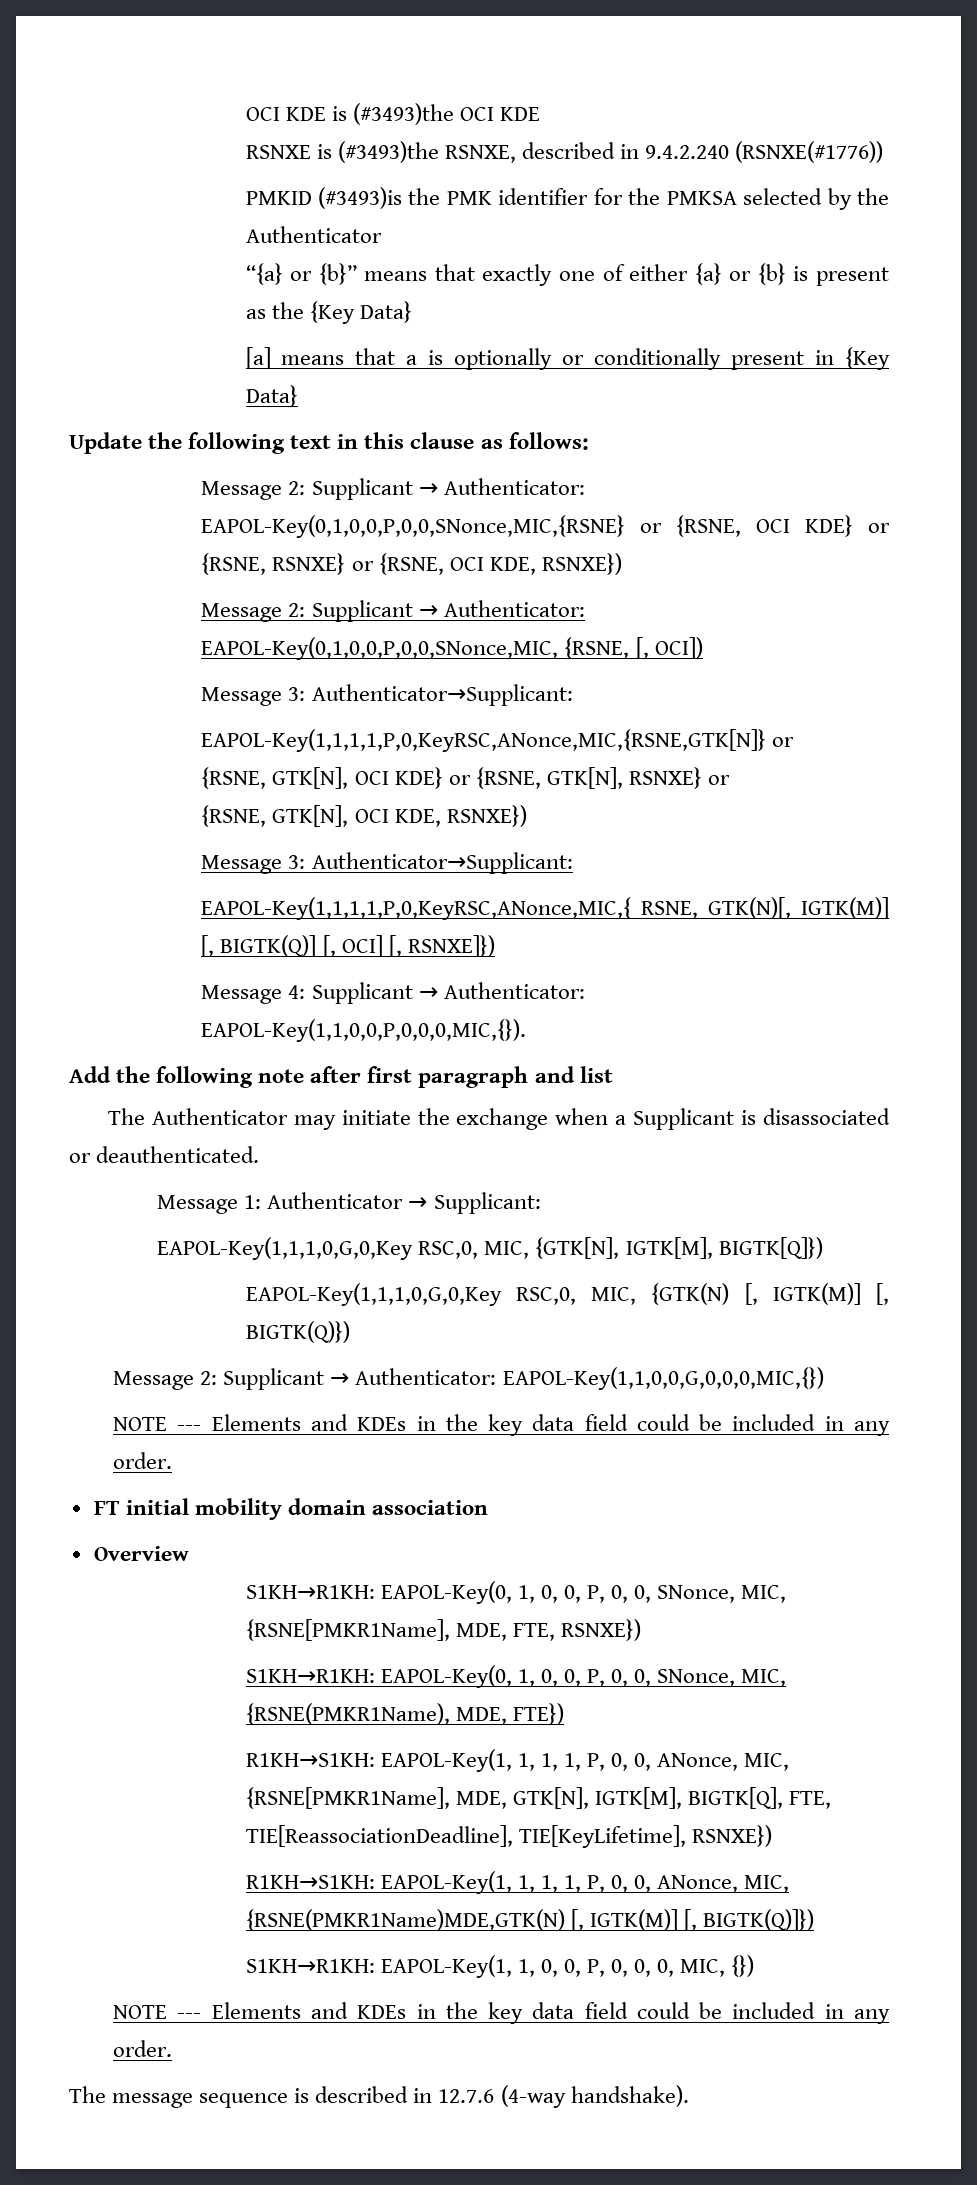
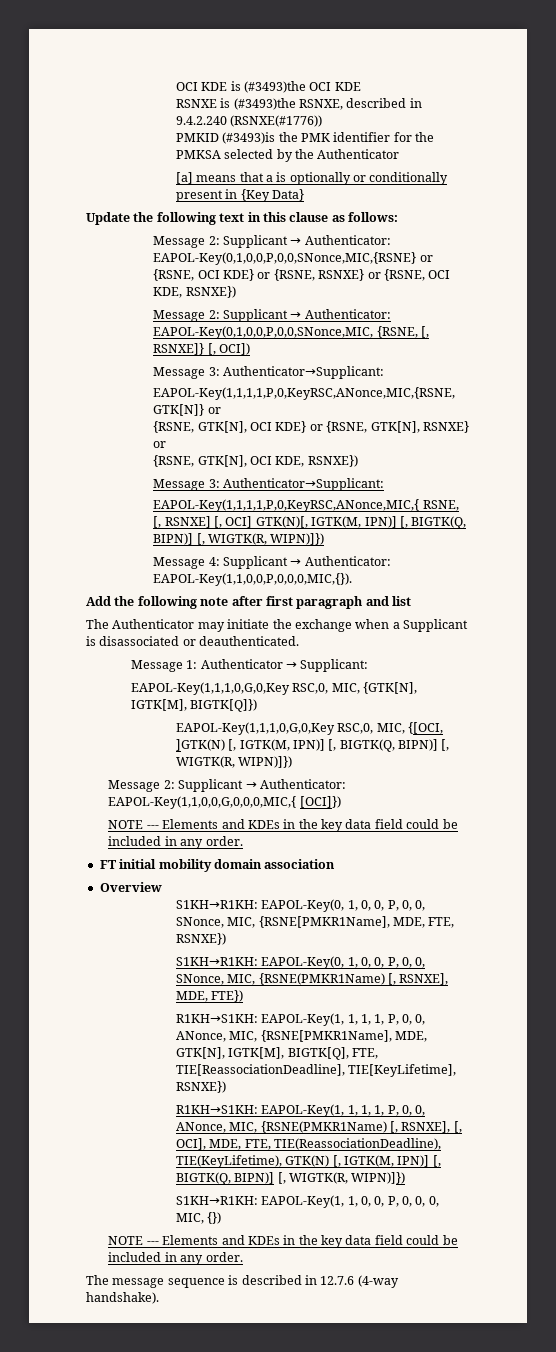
- “{a} or {b}” means that exactly one of either {a} or {b} is present as the {Key Data}
- Message 2: Supplicant → Authenticator: EAPOL-Key(0,1,0,0,P,0,0,SNonce,MIC, {RSNE, [, OCI])
+ Message 2: Supplicant → Authenticator: EAPOL-Key(0,1,0,0,P,0,0,SNonce,MIC, {RSNE, [, RSNXE]} [, OCI])
- EAPOL-Key(1,1,1,1,P,0,KeyRSC,ANonce,MIC,{ RSNE, GTK(N)[, IGTK(M)] [, BIGTK(Q)] [, OCI] [, RSNXE]})
+ EAPOL-Key(1,1,1,1,P,0,KeyRSC,ANonce,MIC,{ RSNE, [, RSNXE] [, OCI] GTK(N)[, IGTK(M, IPN)] [, BIGTK(Q, BIPN)] [, WIGTK(R, WIPN)]})
- EAPOL-Key(1,1,1,0,G,0,Key RSC,0, MIC, {GTK(N) [, IGTK(M)] [, BIGTK(Q)})
- Message 2: Supplicant → Authenticator: EAPOL-Key(1,1,0,0,G,0,0,0,MIC,{})
+ EAPOL-Key(1,1,1,0,G,0,Key RSC,0, MIC, {[OCI, ]GTK(N) [, IGTK(M, IPN)] [, BIGTK(Q, BIPN)] [, WIGTK(R, WIPN)]})
+ Message 2: Supplicant → Authenticator: EAPOL-Key(1,1,0,0,G,0,0,0,MIC,{ [OCI]})
- S1KH→R1KH: EAPOL-Key(0, 1, 0, 0, P, 0, 0, SNonce, MIC, {RSNE(PMKR1Name), MDE, FTE})
+ S1KH→R1KH: EAPOL-Key(0, 1, 0, 0, P, 0, 0, SNonce, MIC, {RSNE(PMKR1Name) [, RSNXE], MDE, FTE})
- R1KH→S1KH: EAPOL-Key(1, 1, 1, 1, P, 0, 0, ANonce, MIC, {RSNE(PMKR1Name)MDE,GTK(N) [, IGTK(M)] [, BIGTK(Q)]})
+ R1KH→S1KH: EAPOL-Key(1, 1, 1, 1, P, 0, 0, ANonce, MIC, {RSNE(PMKR1Name) [, RSNXE], [, OCI], MDE, FTE, TIE(ReassociationDeadline), TIE(KeyLifetime), GTK(N) [, IGTK(M, IPN)] [, BIGTK(Q, BIPN)] [, WIGTK(R, WIPN)]})

